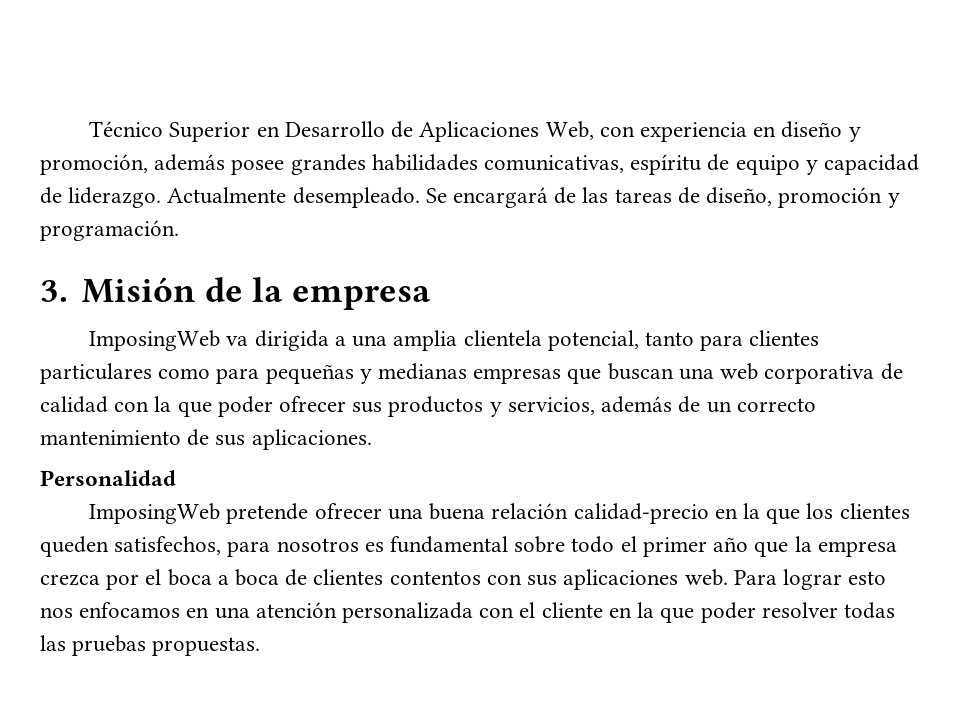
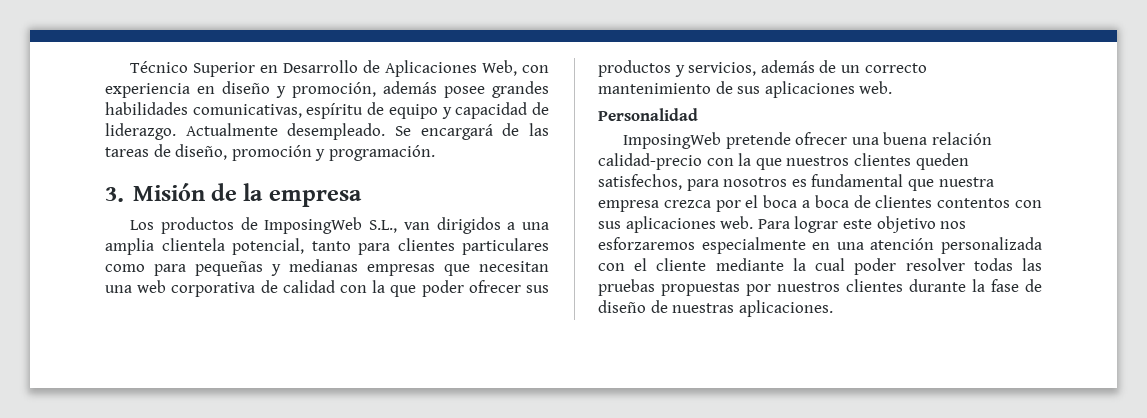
- ImposingWeb va dirigida a una amplia clientela potencial, tanto para clientes particulares como para pequeñas y medianas empresas que buscan una web corporativa de calidad con la que poder ofrecer sus productos y servicios, además de un correcto mantenimiento de sus aplicaciones.
+ Los productos de ImposingWeb S.L., van dirigidos a una amplia clientela potencial, tanto para clientes particulares como para pequeñas y medianas empresas que necesitan una web corporativa de calidad con la que poder ofrecer sus productos y servicios, además de un correcto mantenimiento de sus aplicaciones web.
- ImposingWeb pretende ofrecer una buena relación calidad-precio en la que los clientes queden satisfechos, para nosotros es fundamental sobre todo el primer año que la empresa crezca por el boca a boca de clientes contentos con sus aplicaciones web.
+ ImposingWeb pretende ofrecer una buena relación calidad-precio con la que nuestros clientes queden satisfechos, para nosotros es fundamental que nuestra empresa crezca por el boca a boca de clientes contentos con sus aplicaciones web.
- Para lograr esto nos enfocamos en una atención personalizada con el cliente en la que poder resolver todas las pruebas propuestas.
+ Para lograr este objetivo nos esforzaremos especialmente en una atención personalizada con el cliente mediante la cual poder resolver todas las pruebas propuestas por nuestros clientes durante la fase de diseño de nuestras aplicaciones.

